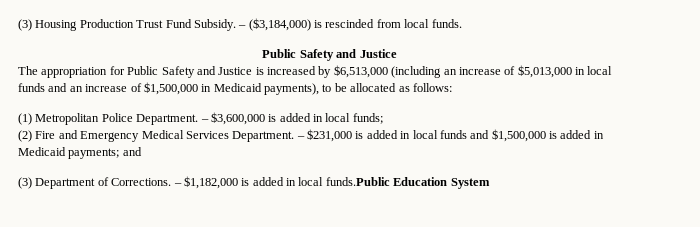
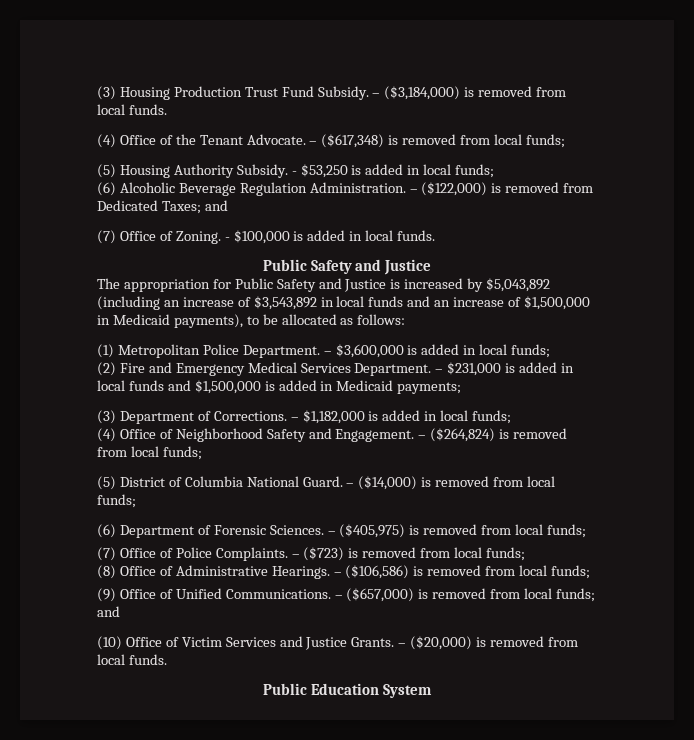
- – ($3,184,000) is rescinded from local funds.
+ – ($3,184,000) is removed from local funds.
+ (4) Office of the Tenant Advocate. – ($617,348) is removed from local funds;
+ (5) Housing Authority Subsidy. - $53,250 is added in local funds;
+ (6) Alcoholic Beverage Regulation Administration. – ($122,000) is removed from Dedicated Taxes; and
+ (7) Office of Zoning. - $100,000 is added in local funds.
- The appropriation for Public Safety and Justice is increased by $6,513,000 (including an increase of $5,013,000 in local funds and an increase of $1,500,000 in Medicaid payments), to be allocated as follows:
+ The appropriation for Public Safety and Justice is increased by $5,043,892 (including an increase of $3,543,892 in local funds and an increase of $1,500,000 in Medicaid payments), to be allocated as follows:
- – $231,000 is added in local funds and $1,500,000 is added in Medicaid payments; and
+ – $231,000 is added in local funds and $1,500,000 is added in Medicaid payments;
- – $1,182,000 is added in local funds.Public Education System
+ – $1,182,000 is added in local funds;
+ (4) Office of Neighborhood Safety and Engagement. – ($264,824) is removed from local funds;
+ (5) District of Columbia National Guard. – ($14,000) is removed from local funds;
+ (6) Department of Forensic Sciences. – ($405,975) is removed from local funds;
+ (7) Office of Police Complaints. – ($723) is removed from local funds;
+ (8) Office of Administrative Hearings. – ($106,586) is removed from local funds;
+ (9) Office of Unified Communications. – ($657,000) is removed from local funds; and
+ (10) Office of Victim Services and Justice Grants. – ($20,000) is removed from local funds.
+ Public Education System

